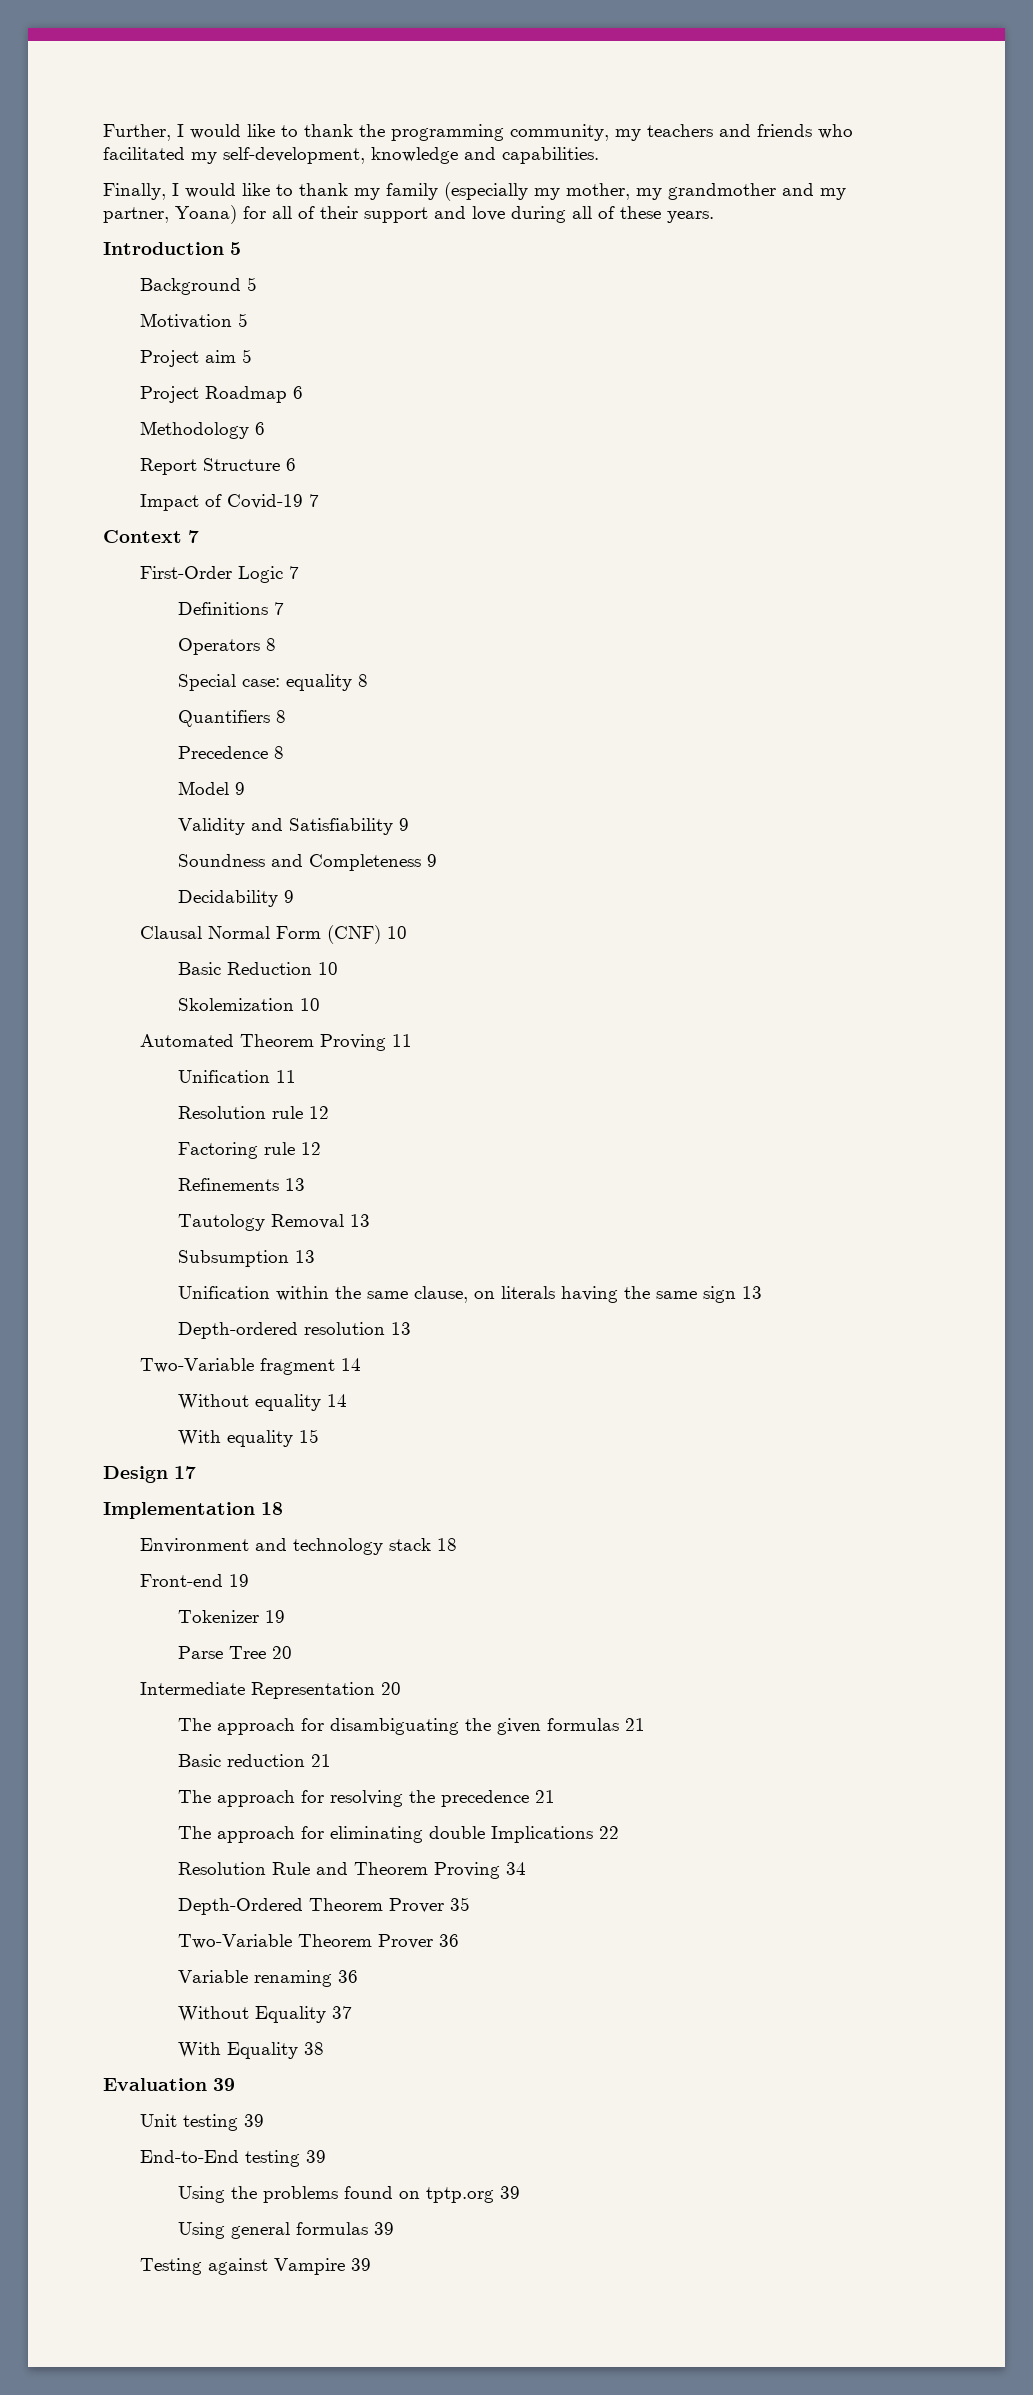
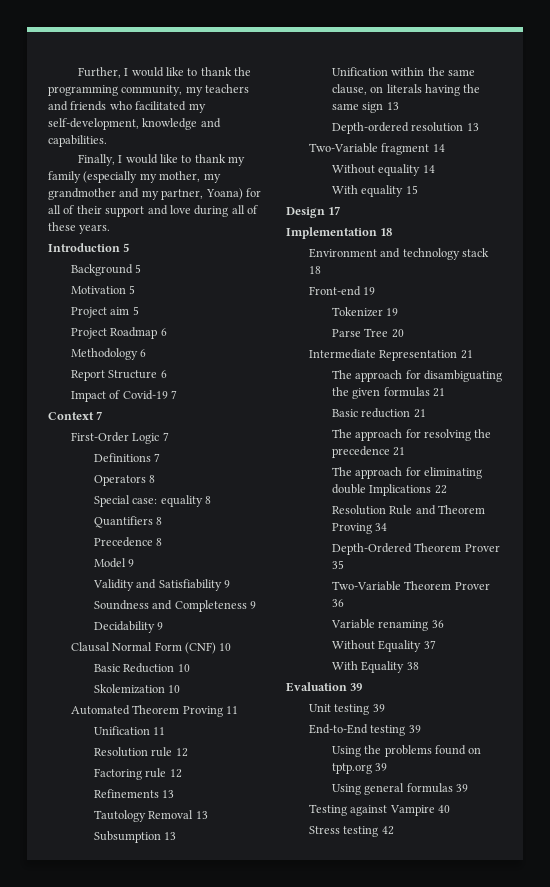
- Intermediate Representation 20
+ Intermediate Representation 21
- Testing against Vampire 39
+ Testing against Vampire 40
+ Stress testing 42

